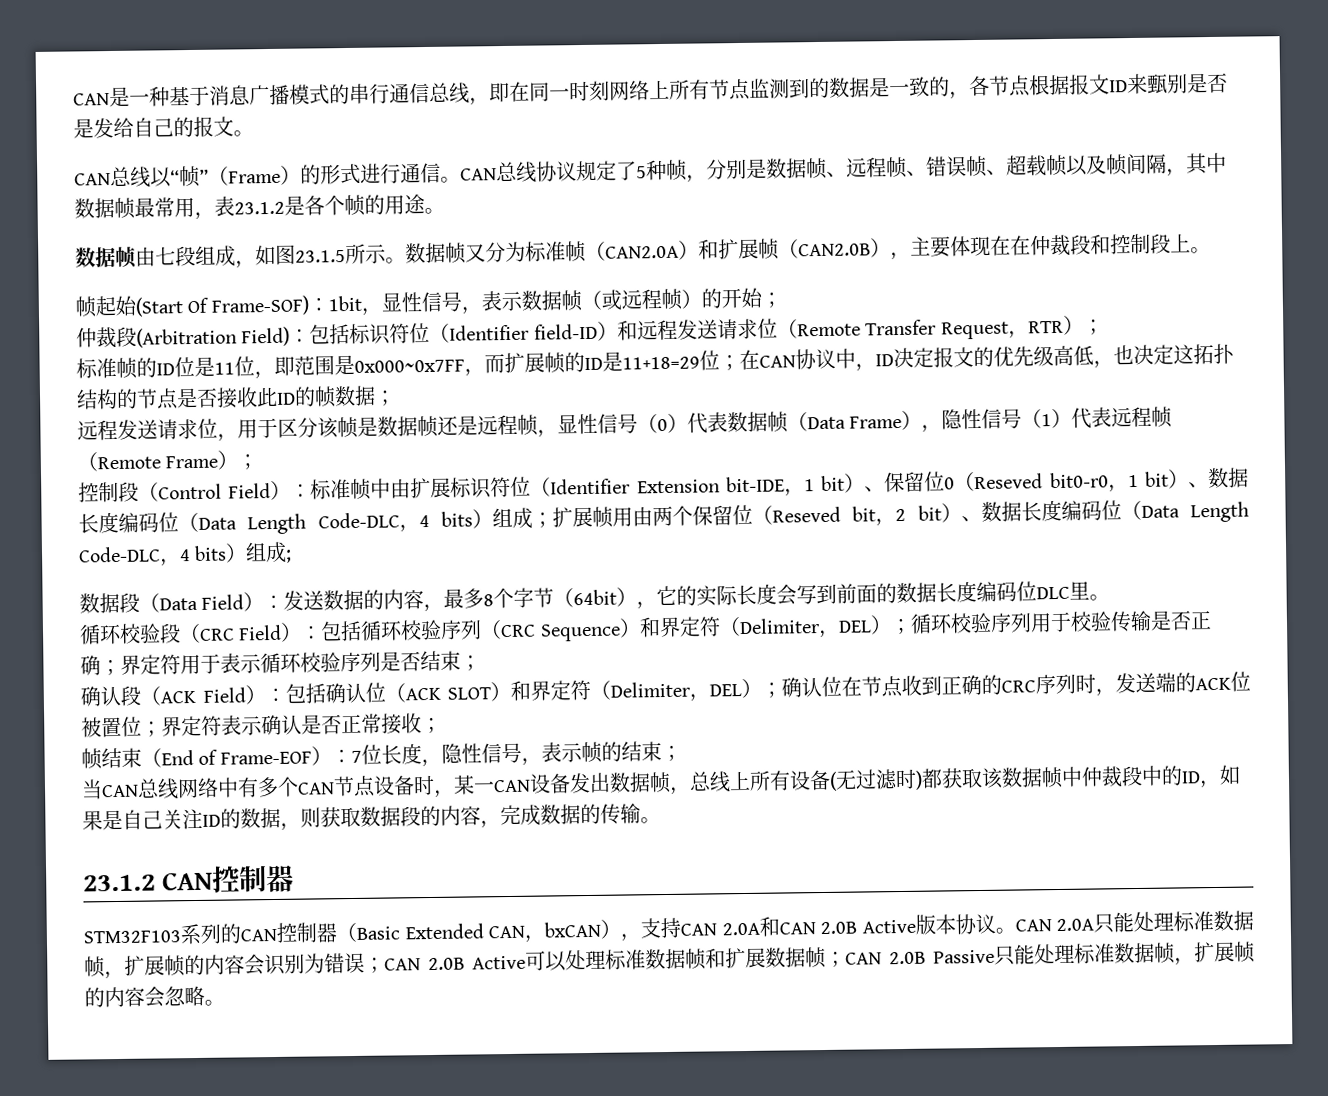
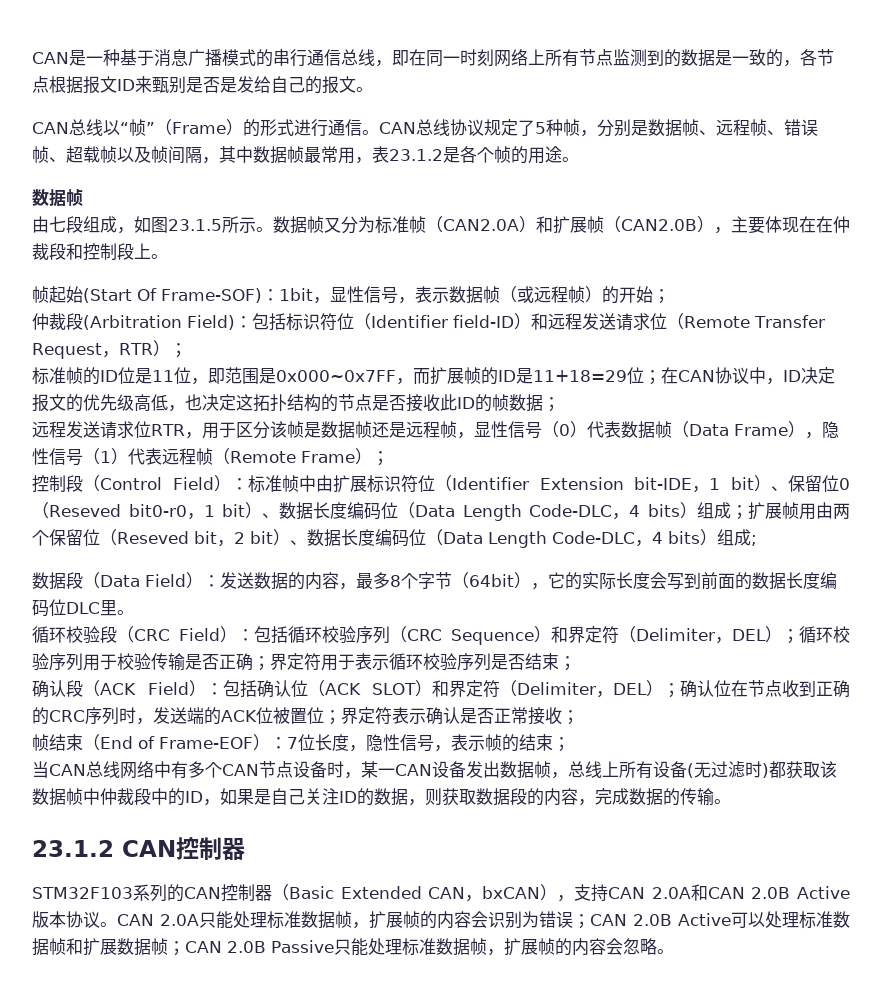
  CAN总线协议规定了5种帧，分别是数据帧、远程帧、错误帧、超载帧以及帧间隔，其中数据帧最常用，表23.1.2是各个帧的用途。
- 数据帧由七段组成，如图23.1.5所示。
+ 数据帧
+ 由七段组成，如图23.1.5所示。
- 远程发送请求位，用于区分该帧是数据帧还是远程帧，显性信号（0）代表数据帧（Data Frame），隐性信号（1）代表远程帧（Remote Frame）；
+ 远程发送请求位RTR，用于区分该帧是数据帧还是远程帧，显性信号（0）代表数据帧（Data Frame），隐性信号（1）代表远程帧（Remote Frame）；

